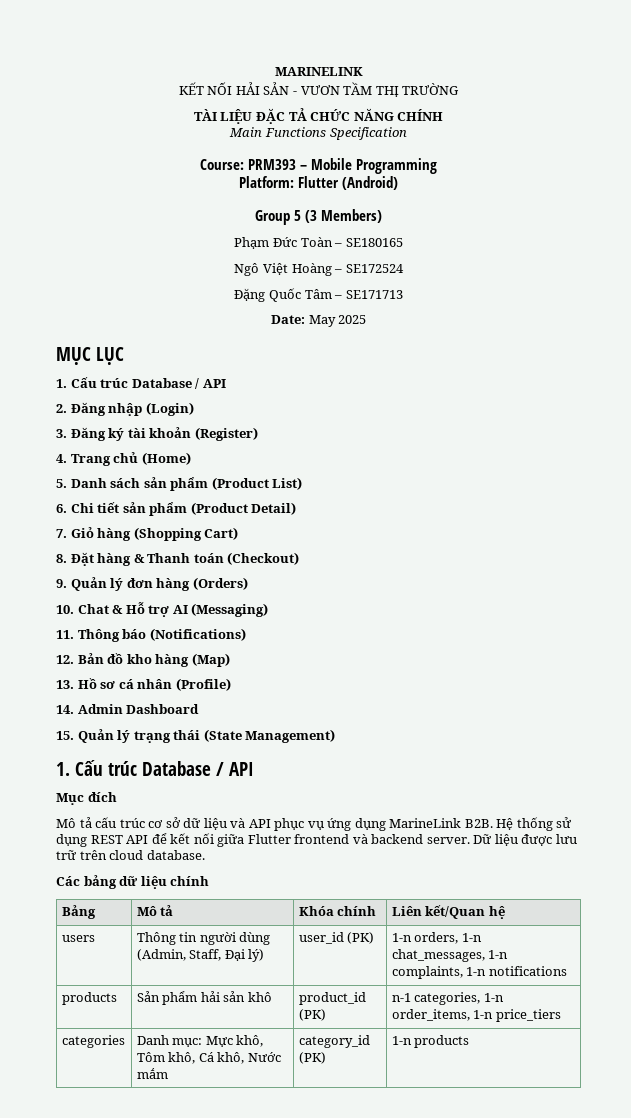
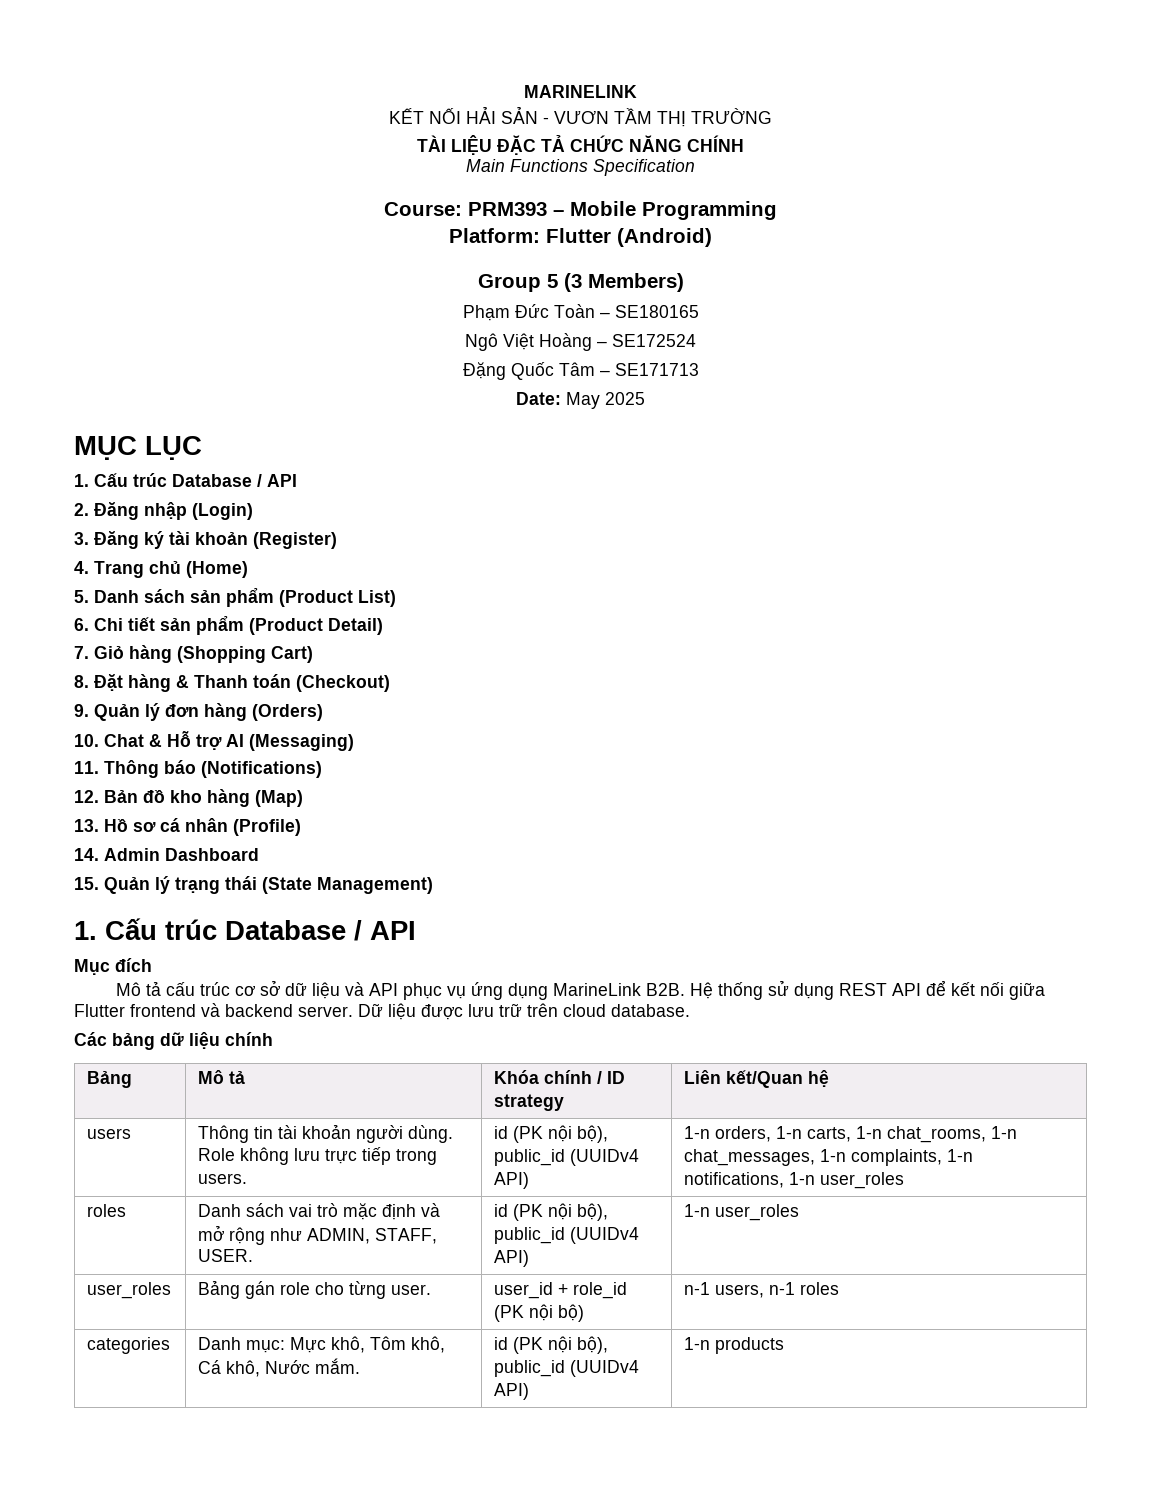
- Bảng | Mô tả | Khóa chính | Liên kết/Quan hệ
+ Bảng | Mô tả | Khóa chính / ID strategy | Liên kết/Quan hệ
- users | Thông tin người dùng (Admin, Staff, Đại lý) | user_id (PK) | 1-n orders, 1-n chat_messages, 1-n complaints, 1-n notifications
- products | Sản phẩm hải sản khô | product_id (PK) | n-1 categories, 1-n order_items, 1-n price_tiers
+ users | Thông tin tài khoản người dùng. Role không lưu trực tiếp trong users. | id (PK nội bộ), public_id (UUIDv4 API) | 1-n orders, 1-n carts, 1-n chat_rooms, 1-n chat_messages, 1-n complaints, 1-n notifications, 1-n user_roles
+ roles | Danh sách vai trò mặc định và mở rộng như ADMIN, STAFF, USER. | id (PK nội bộ), public_id (UUIDv4 API) | 1-n user_roles
+ user_roles | Bảng gán role cho từng user. | user_id + role_id (PK nội bộ) | n-1 users, n-1 roles
- categories | Danh mục: Mực khô, Tôm khô, Cá khô, Nước mắm | category_id (PK) | 1-n products
+ categories | Danh mục: Mực khô, Tôm khô, Cá khô, Nước mắm. | id (PK nội bộ), public_id (UUIDv4 API) | 1-n products

